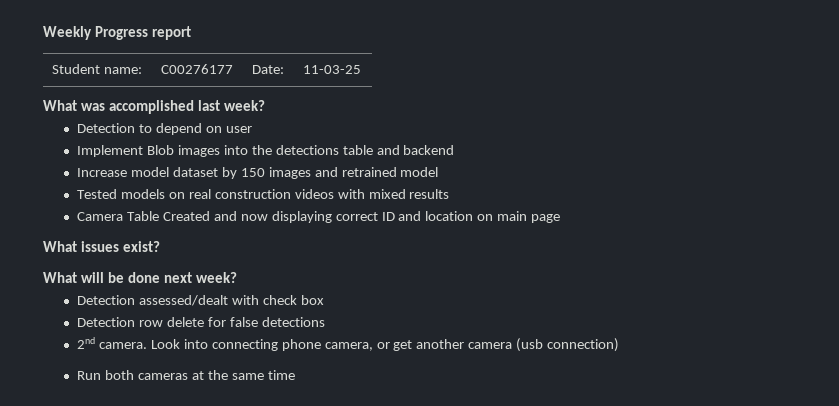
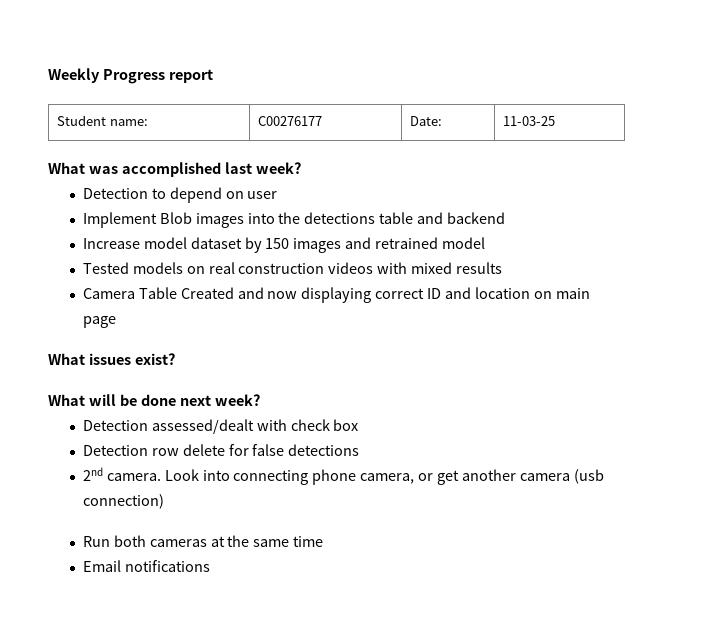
+ Email notifications

